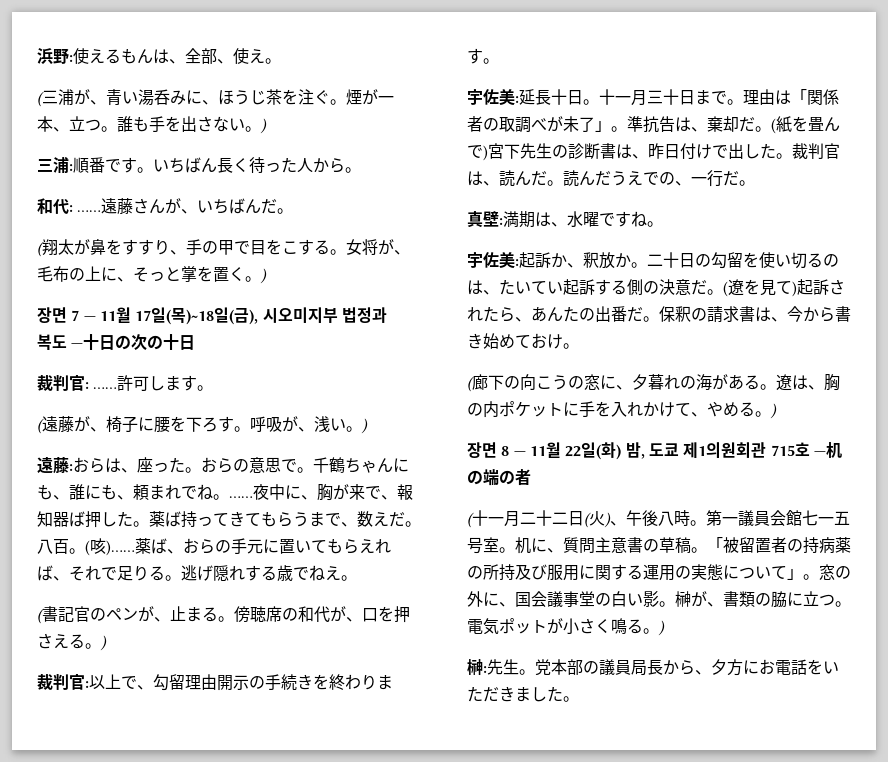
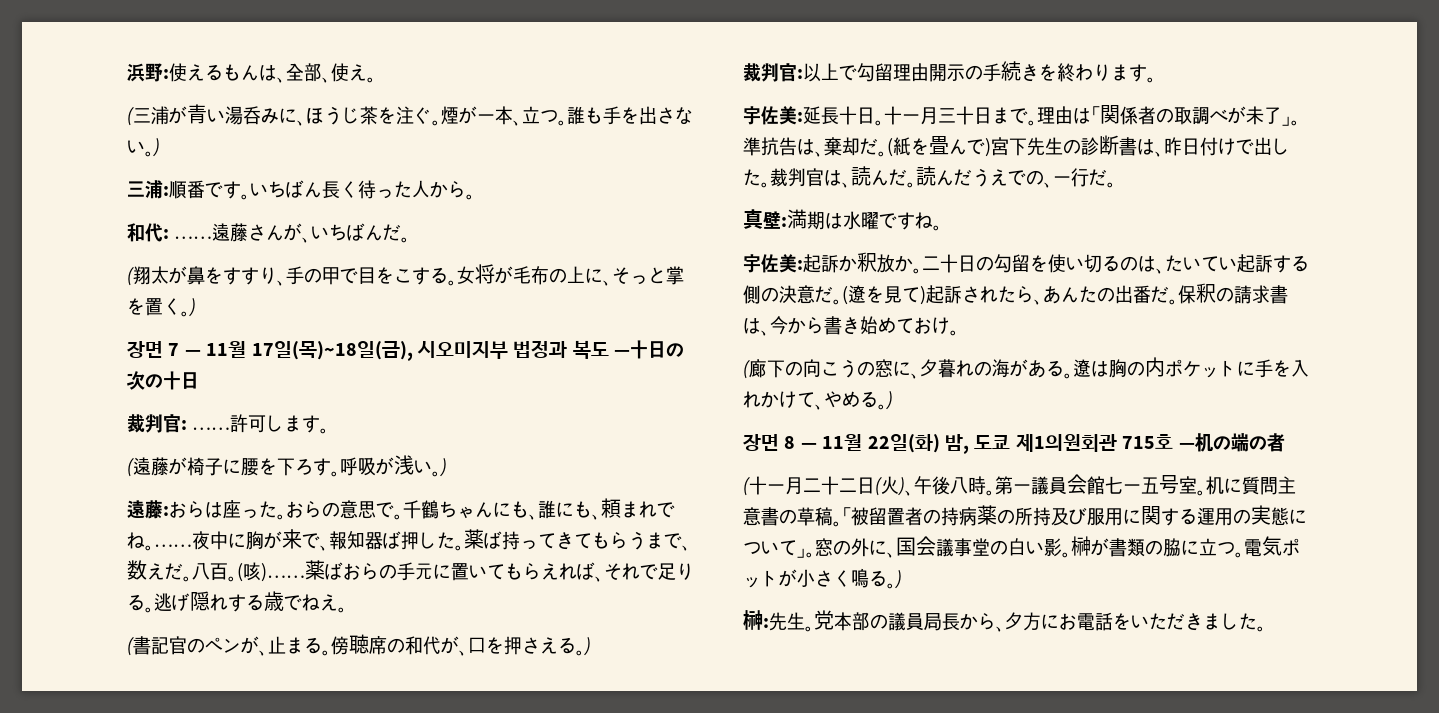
- (三浦が、青い湯呑みに、ほうじ茶を注ぐ。
+ (三浦が青い湯呑みに、ほうじ茶を注ぐ。
- 女将が、毛布の上に、そっと掌を置く。)
+ 女将が毛布の上に、そっと掌を置く。)
- (遠藤が、椅子に腰を下ろす。
+ (遠藤が椅子に腰を下ろす。
- 呼吸が、浅い。)
+ 呼吸が浅い。)
- 遠藤:おらは、座った。
+ 遠藤:おらは座った。
- 夜中に、胸が来で、報知器ば押した。
+ 夜中に胸が来で、報知器ば押した。
- 薬ば、おらの手元に置いてもらえれば、それで足りる。
+ 薬ばおらの手元に置いてもらえれば、それで足りる。
- 裁判官:以上で、勾留理由開示の手続きを終わります。
+ 裁判官:以上で勾留理由開示の手続きを終わります。
- 真壁:満期は、水曜ですね。
+ 真壁:満期は水曜ですね。
- 宇佐美:起訴か、釈放か。
+ 宇佐美:起訴か釈放か。
- 遼は、胸の内ポケットに手を入れかけて、やめる。)
+ 遼は胸の内ポケットに手を入れかけて、やめる。)
- 机に、質問主意書の草稿。
+ 机に質問主意書の草稿。
- 榊が、書類の脇に立つ。
+ 榊が書類の脇に立つ。

